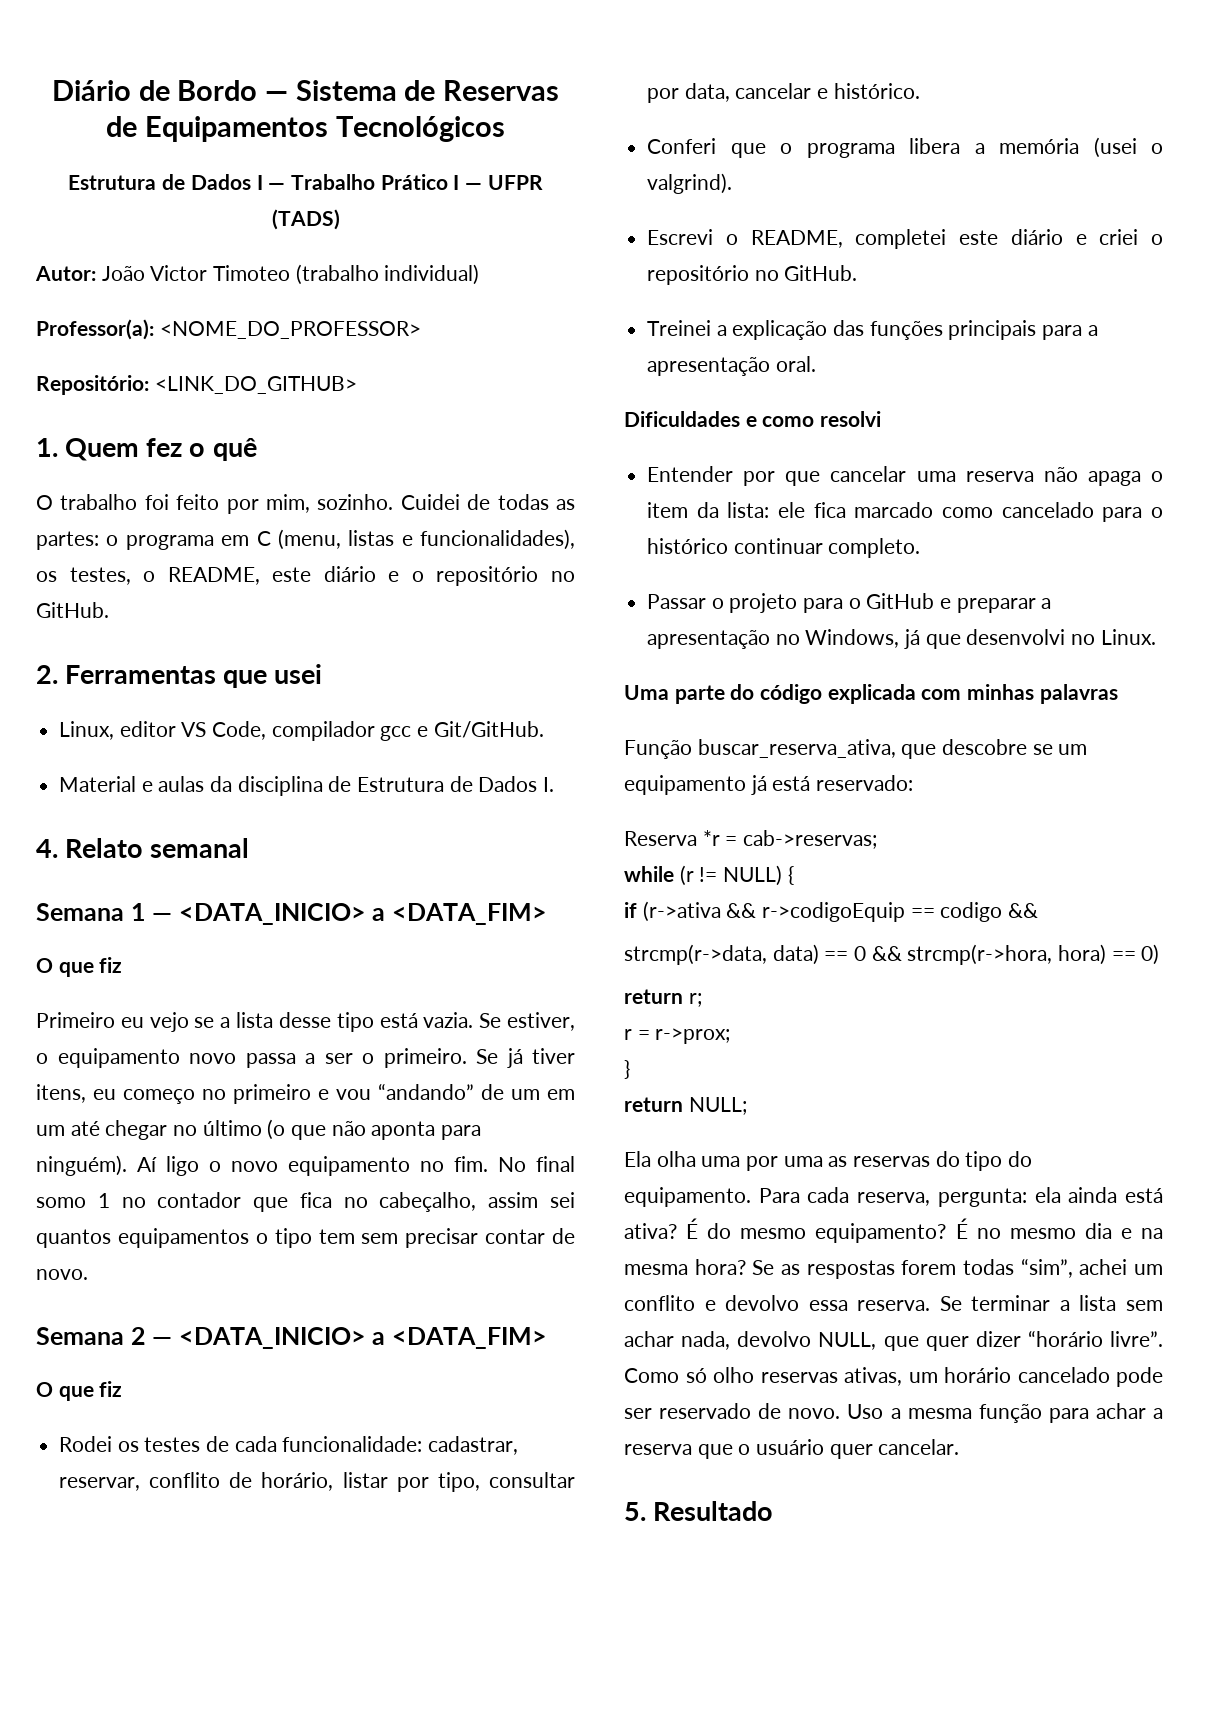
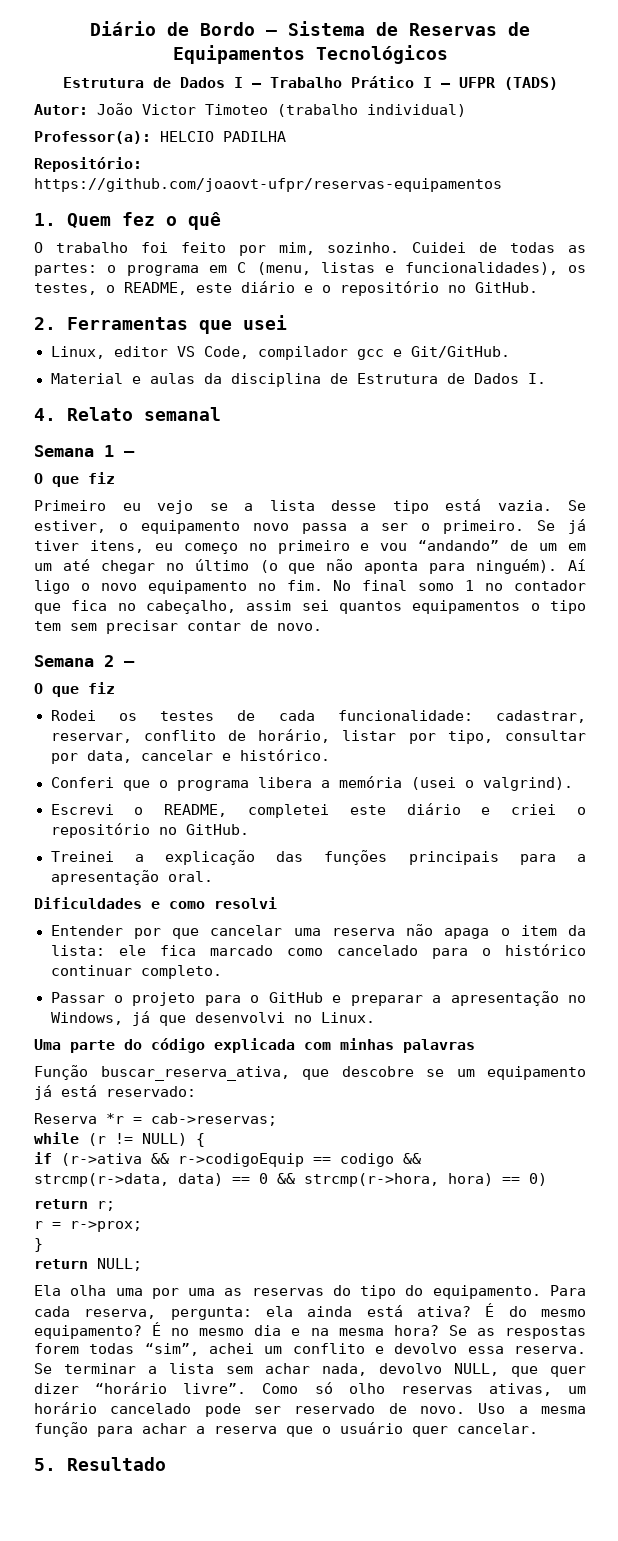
- Professor(a): <NOME_DO_PROFESSOR>
+ Professor(a): HELCIO PADILHA
- Repositório: <LINK_DO_GITHUB>
+ Repositório: https://github.com/joaovt-ufpr/reservas-equipamentos
- Semana 1 — <DATA_INICIO> a <DATA_FIM>
+ Semana 1 —
- Semana 2 — <DATA_INICIO> a <DATA_FIM>
+ Semana 2 —

